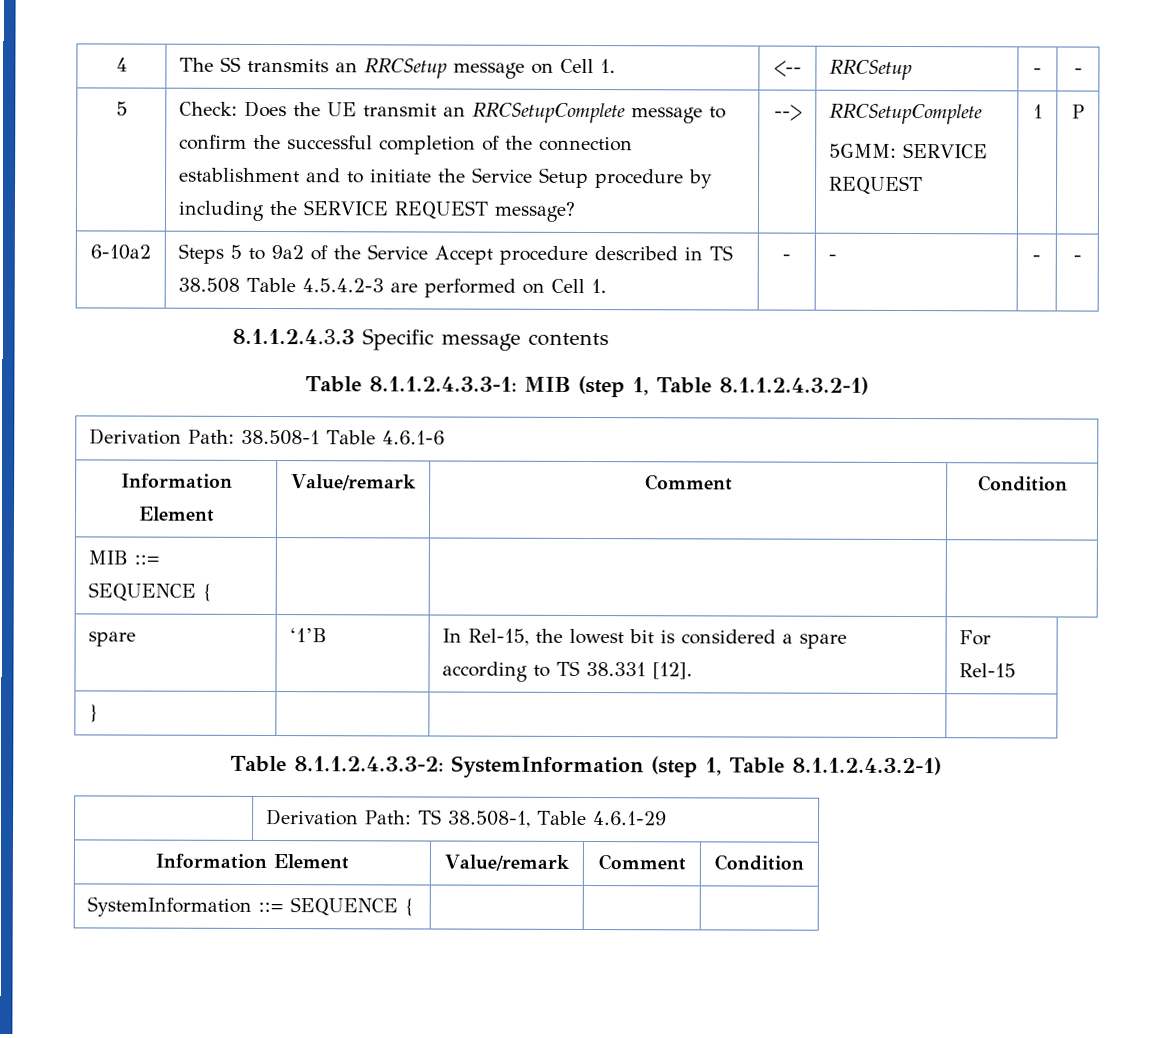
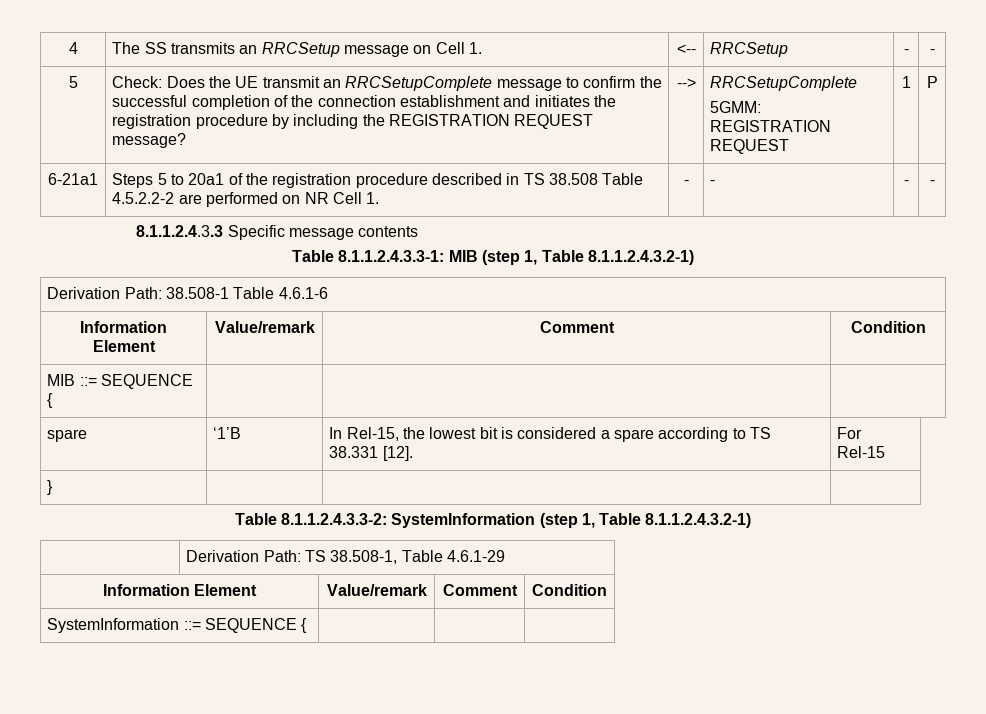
- 5 | Check: Does the UE transmit an RRCSetupComplete message to confirm the successful completion of the connection establishment and to initiate the Service Setup procedure by including the SERVICE REQUEST message? | --> | RRCSetupComplete
- 5GMM: SERVICE REQUEST | 1 | P
+ 5 | Check: Does the UE transmit an RRCSetupComplete message to confirm the successful completion of the connection establishment and initiates the registration procedure by including the REGISTRATION REQUEST message? | --> | RRCSetupComplete
+ 5GMM: REGISTRATION REQUEST | 1 | P
- 6-10a2 | Steps 5 to 9a2 of the Service Accept procedure described in TS 38.508 Table 4.5.4.2-3 are performed on Cell 1. | - | - | - | -
+ 6-21a1 | Steps 5 to 20a1 of the registration procedure described in TS 38.508 Table 4.5.2.2-2 are performed on NR Cell 1. | - | - | - | -

